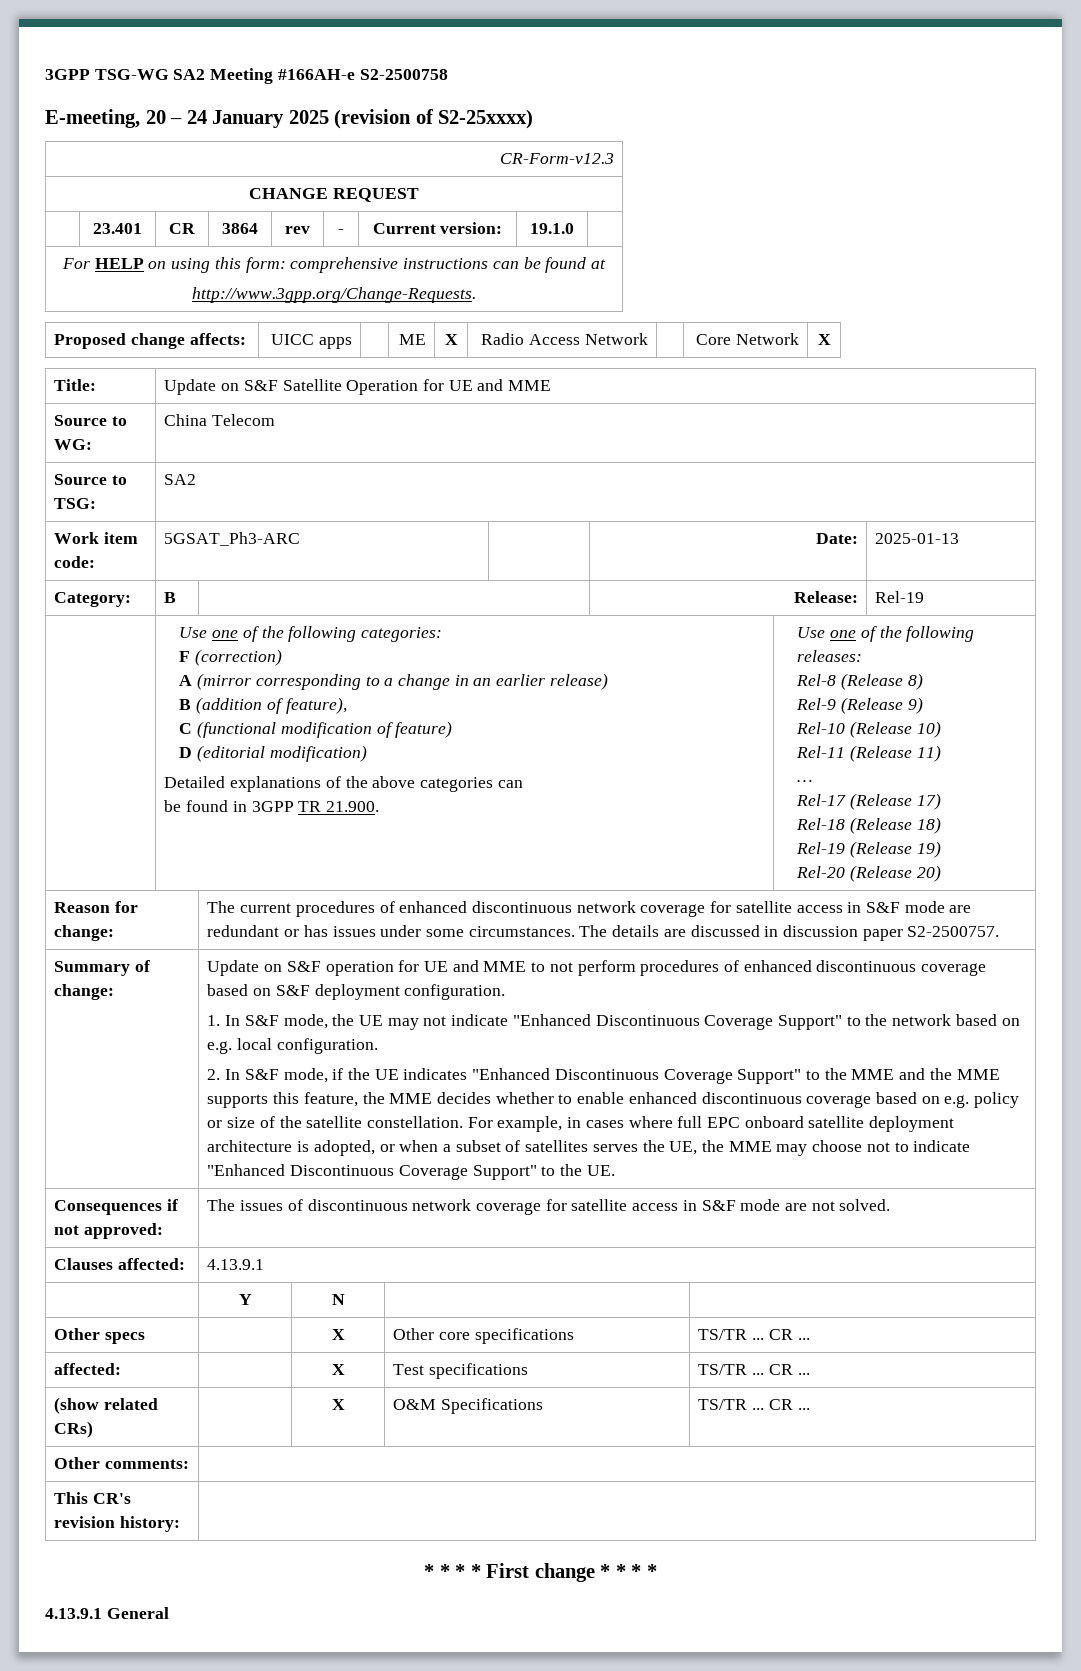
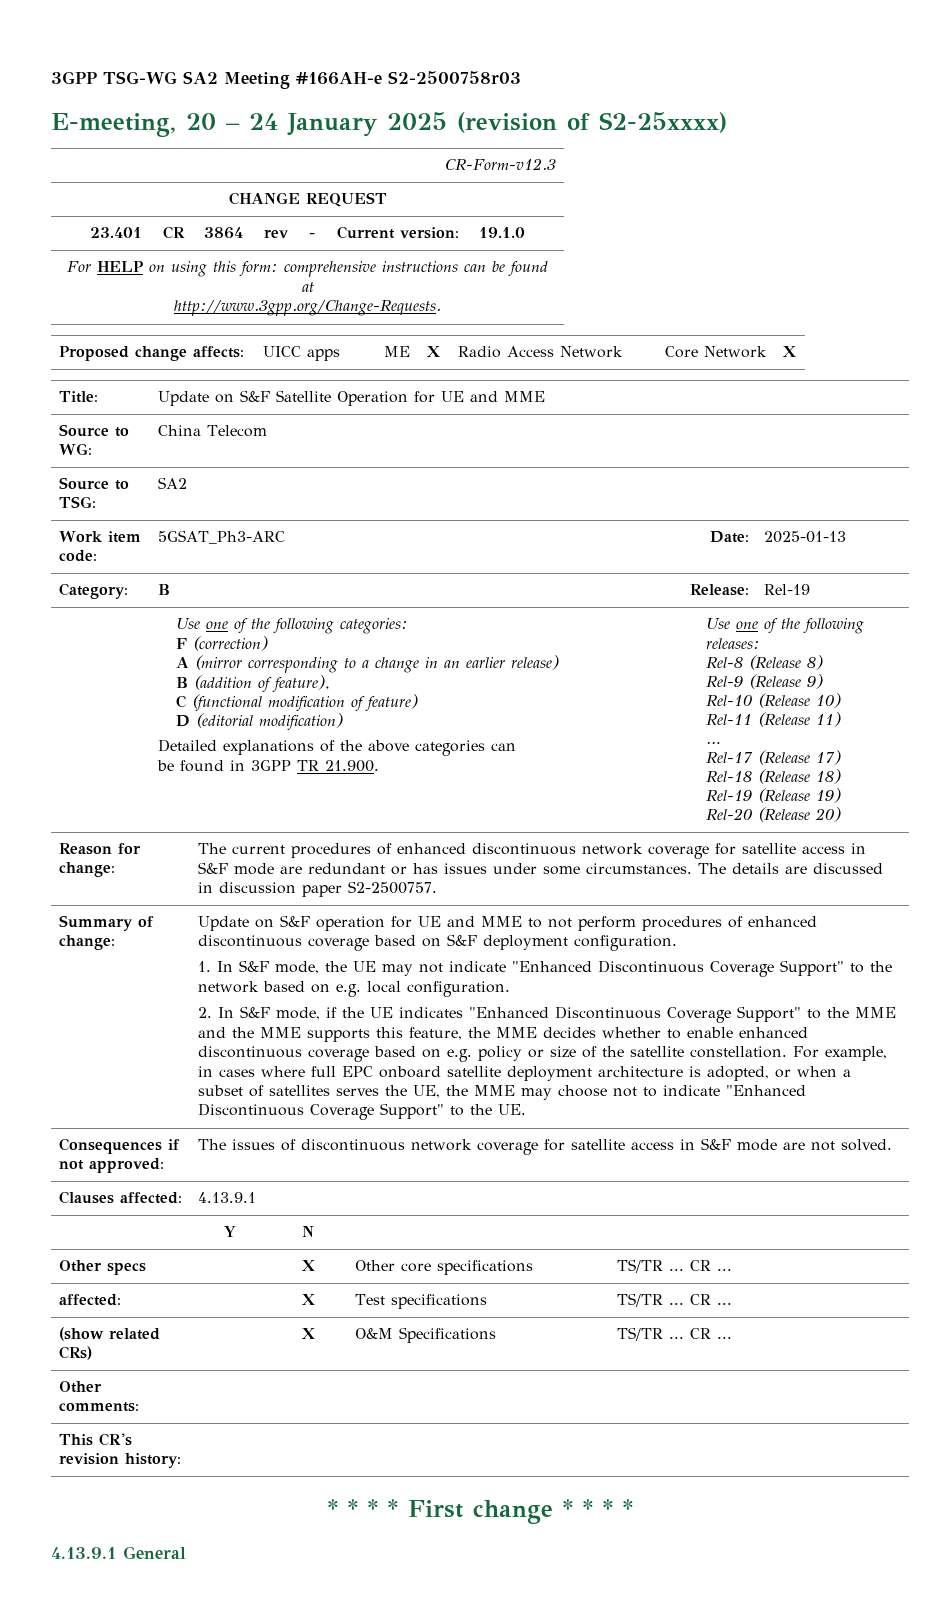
- 3GPP TSG-WG SA2 Meeting #166AH-e S2-2500758
+ 3GPP TSG-WG SA2 Meeting #166AH-e S2-2500758r03

